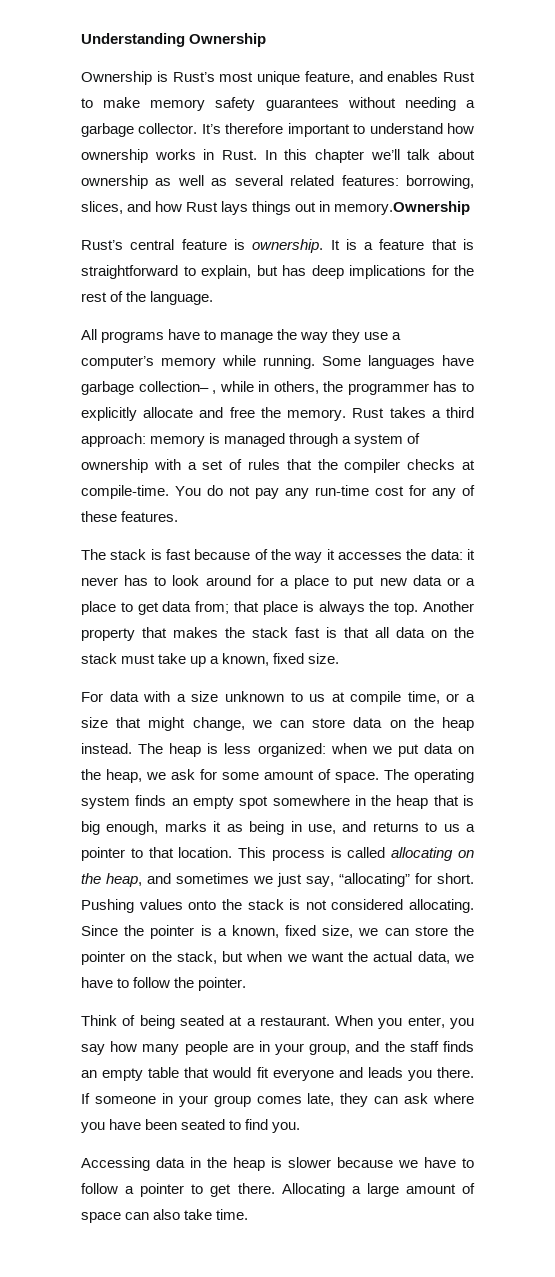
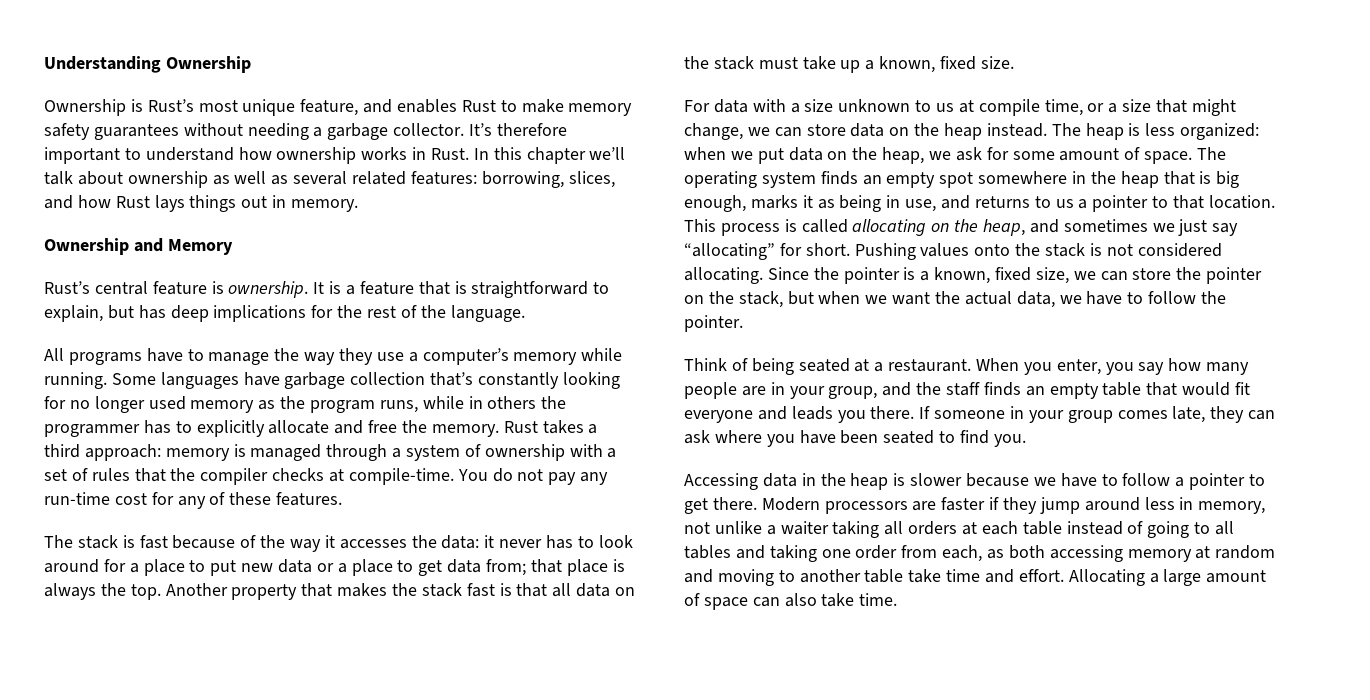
- In this chapter we’ll talk about ownership as well as several related features: borrowing, slices, and how Rust lays things out in memory.Ownership
+ In this chapter we’ll talk about ownership as well as several related features: borrowing, slices, and how Rust lays things out in memory.
+ Ownership and Memory
- Some languages have garbage collection– , while in others, the programmer has to explicitly allocate and free the memory.
+ Some languages have garbage collection that’s constantly looking for no longer used memory as the program runs, while in others the programmer has to explicitly allocate and free the memory.
- This process is called allocating on the heap, and sometimes we just say, “allocating” for short.
+ This process is called allocating on the heap, and sometimes we just say “allocating” for short.
+ Modern processors are faster if they jump around less in memory, not unlike a waiter taking all orders at each table instead of going to all tables and taking one order from each, as both accessing memory at random and moving to another table take time and effort.

